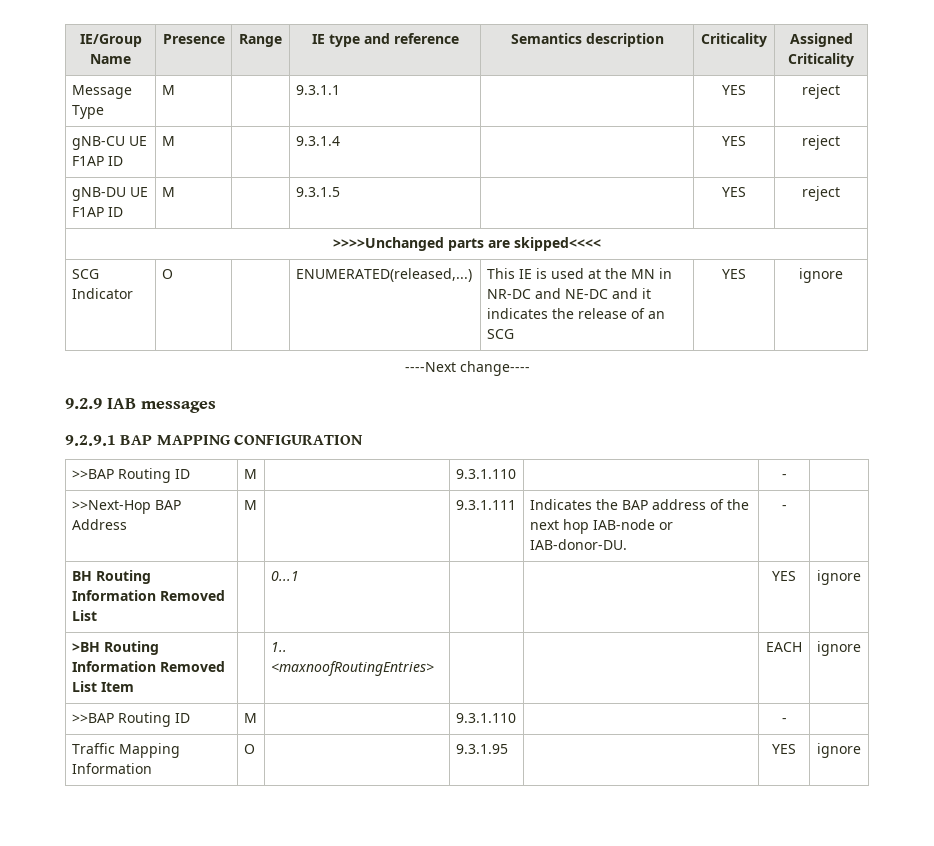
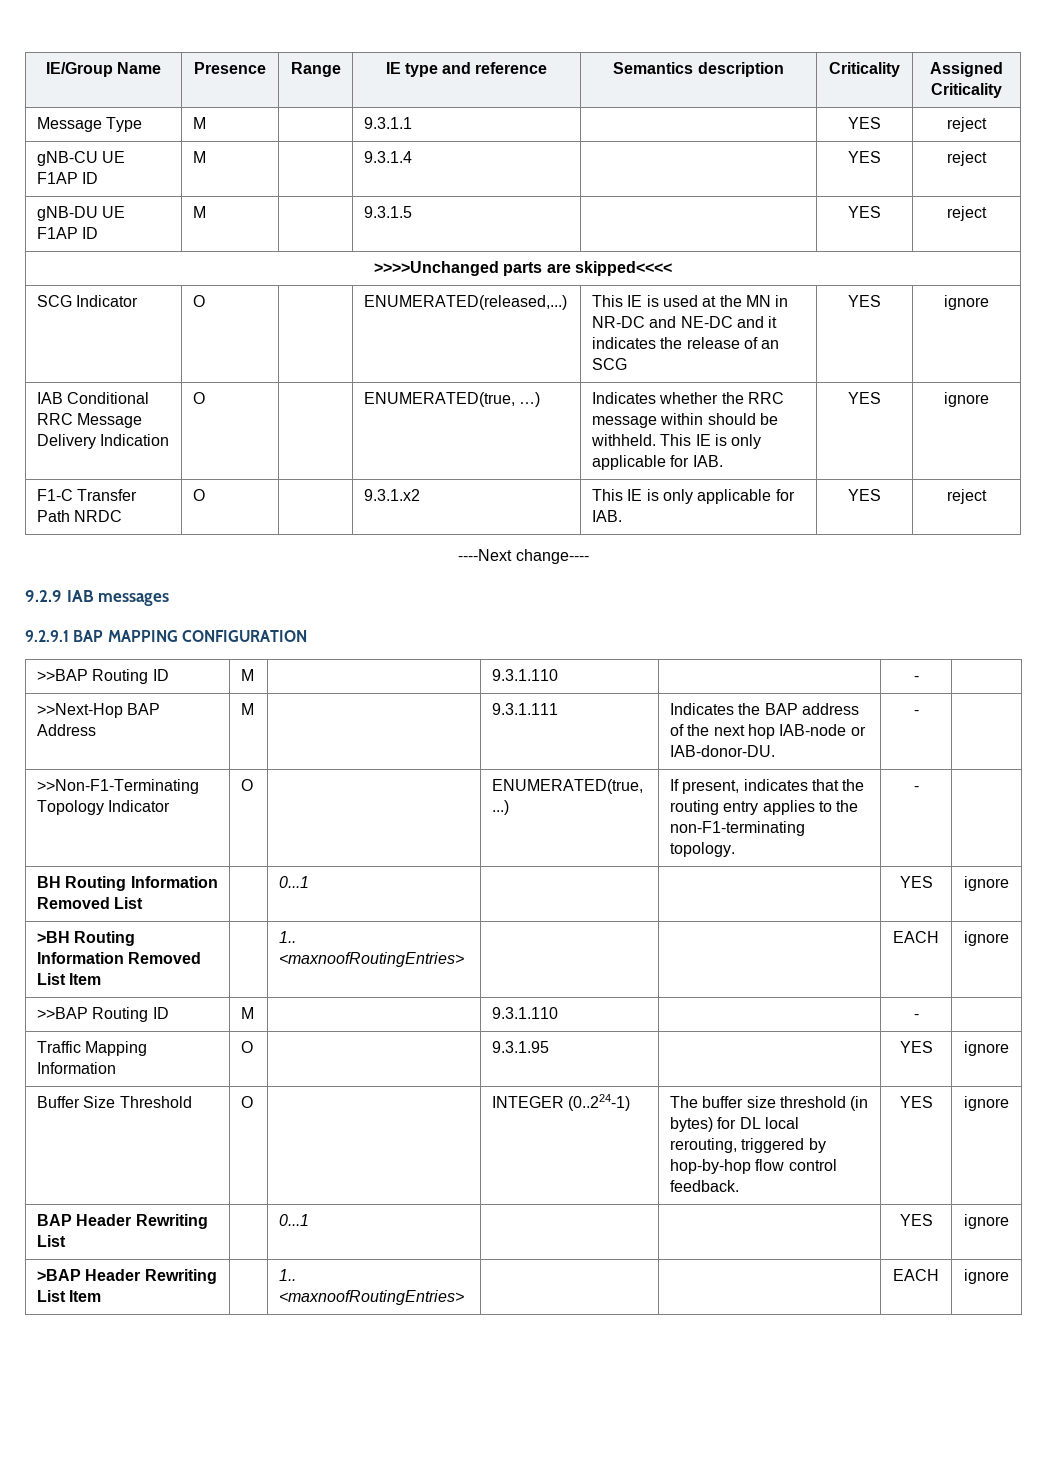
+ IAB Conditional RRC Message Delivery Indication | O | | ENUMERATED(true, …) | Indicates whether the RRC message within should be withheld. This IE is only applicable for IAB. | YES | ignore
+ F1-C Transfer Path NRDC | O | | 9.3.1.x2 | This IE is only applicable for IAB. | YES | reject
+ >>Non-F1-Terminating Topology Indicator | O | | ENUMERATED(true, ...) | If present, indicates that the routing entry applies to the non-F1-terminating topology. | - |
+ Buffer Size Threshold | O | | INTEGER (0..224-1) | The buffer size threshold (in bytes) for DL local rerouting, triggered by hop-by-hop flow control feedback. | YES | ignore
+ BAP Header Rewriting List | | 0...1 | | | YES | ignore
+ >BAP Header Rewriting List Item | | 1.. <maxnoofRoutingEntries> | | | EACH | ignore

